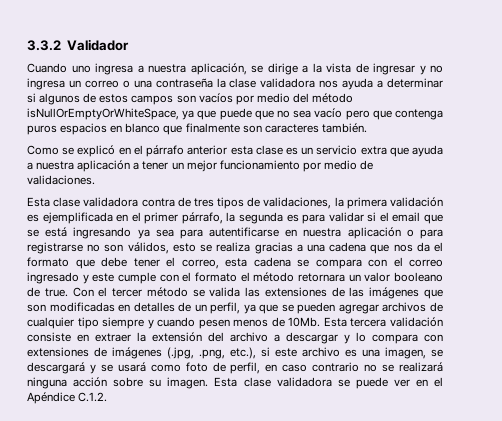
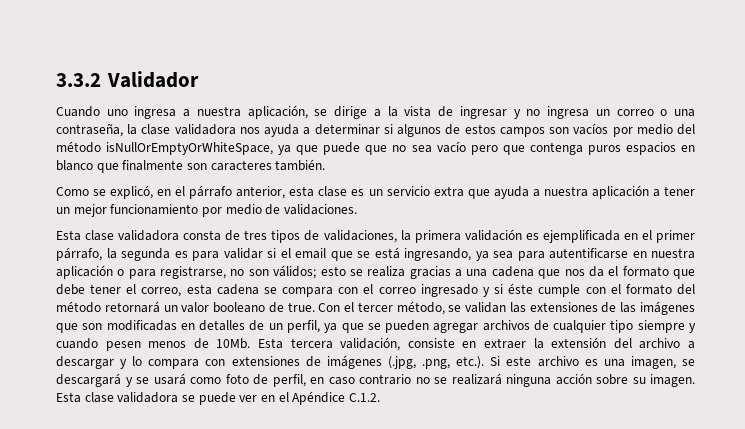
- Cuando uno ingresa a nuestra aplicación, se dirige a la vista de ingresar y no ingresa un correo o una contraseña la clase validadora nos ayuda a determinar si algunos de estos campos son vacíos por medio del método isNullOrEmptyOrWhiteSpace, ya que puede que no sea vacío pero que contenga puros espacios en blanco que finalmente son caracteres también.
+ Cuando uno ingresa a nuestra aplicación, se dirige a la vista de ingresar y no ingresa un correo o una contraseña, la clase validadora nos ayuda a determinar si algunos de estos campos son vacíos por medio del método isNullOrEmptyOrWhiteSpace, ya que puede que no sea vacío pero que contenga puros espacios en blanco que finalmente son caracteres también.
- Como se explicó en el párrafo anterior esta clase es un servicio extra que ayuda a nuestra aplicación a tener un mejor funcionamiento por medio de validaciones.
+ Como se explicó, en el párrafo anterior, esta clase es un servicio extra que ayuda a nuestra aplicación a tener un mejor funcionamiento por medio de validaciones.
- Esta clase validadora contra de tres tipos de validaciones, la primera validación es ejemplificada en el primer párrafo, la segunda es para validar si el email que se está ingresando ya sea para autentificarse en nuestra aplicación o para registrarse no son válidos, esto se realiza gracias a una cadena que nos da el formato que debe tener el correo, esta cadena se compara con el correo ingresado y este cumple con el formato el método retornara un valor booleano de true.
+ Esta clase validadora consta de tres tipos de validaciones, la primera validación es ejemplificada en el primer párrafo, la segunda es para validar si el email que se está ingresando, ya sea para autentificarse en nuestra aplicación o para registrarse, no son válidos; esto se realiza gracias a una cadena que nos da el formato que debe tener el correo, esta cadena se compara con el correo ingresado y si éste cumple con el formato del método retornará un valor booleano de true.
- Con el tercer método se valida las extensiones de las imágenes que son modificadas en detalles de un perfil, ya que se pueden agregar archivos de cualquier tipo siempre y cuando pesen menos de 10Mb.
+ Con el tercer método, se validan las extensiones de las imágenes que son modificadas en detalles de un perfil, ya que se pueden agregar archivos de cualquier tipo siempre y cuando pesen menos de 10Mb.
- Esta tercera validación consiste en extraer la extensión del archivo a descargar y lo compara con extensiones de imágenes (.jpg, .png, etc.), si este archivo es una imagen, se descargará y se usará como foto de perfil, en caso contrario no se realizará ninguna acción sobre su imagen.
+ Esta tercera validación, consiste en extraer la extensión del archivo a descargar y lo compara con extensiones de imágenes (.jpg, .png, etc.). Si este archivo es una imagen, se descargará y se usará como foto de perfil, en caso contrario no se realizará ninguna acción sobre su imagen.

